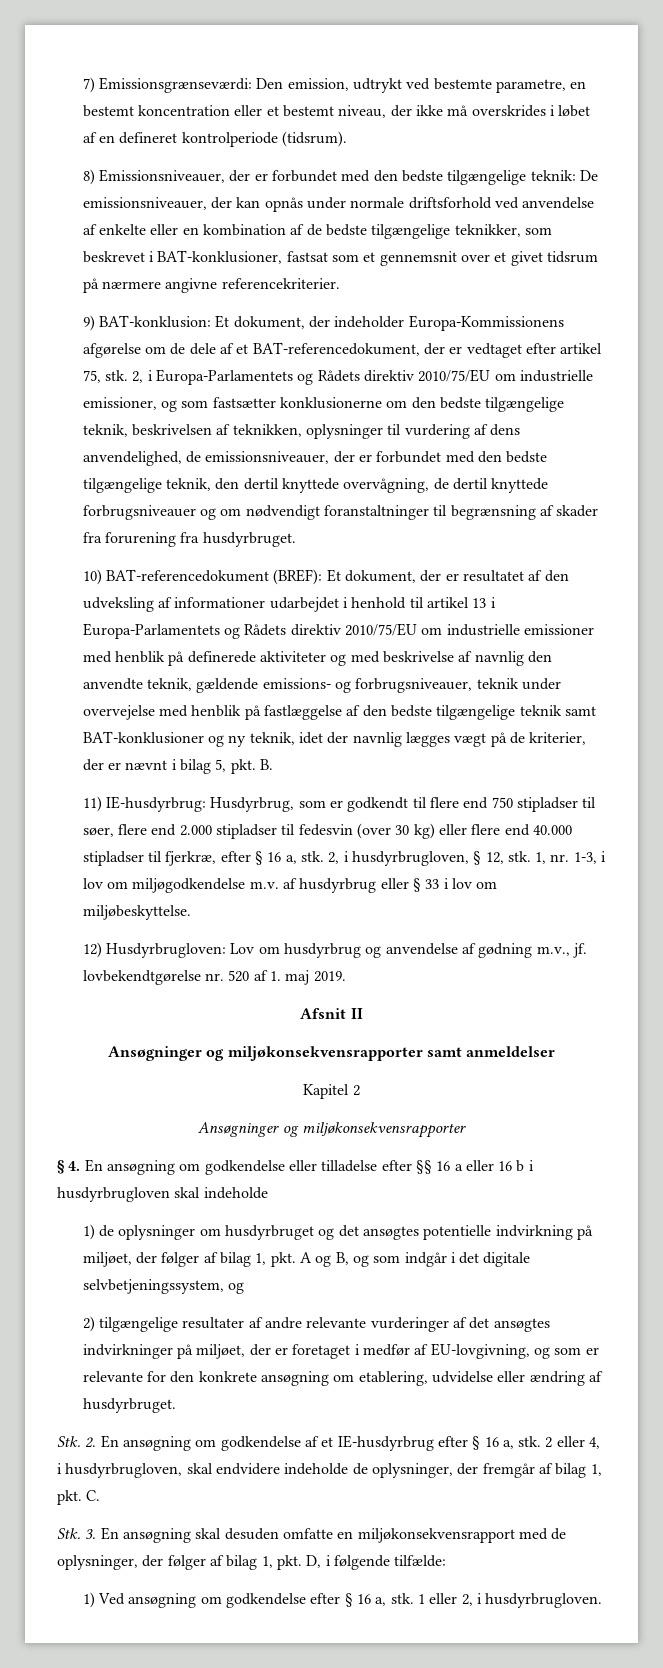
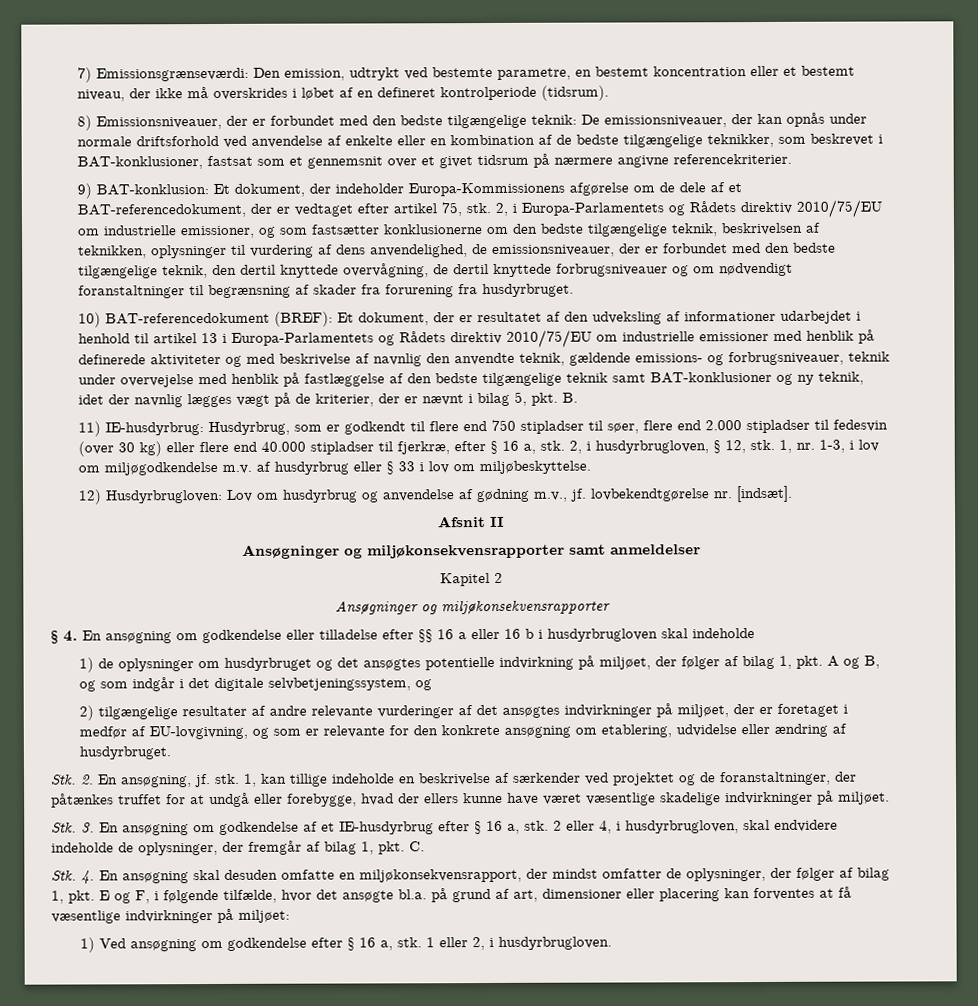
- 12) Husdyrbrugloven: Lov om husdyrbrug og anvendelse af gødning m.v., jf. lovbekendtgørelse nr. 520 af 1. maj 2019.
+ 12) Husdyrbrugloven: Lov om husdyrbrug og anvendelse af gødning m.v., jf. lovbekendtgørelse nr. [indsæt].
- Stk. 2. En ansøgning om godkendelse af et IE-husdyrbrug efter § 16 a, stk.
+ Stk. 2. En ansøgning, jf. stk. 1, kan tillige indeholde en beskrivelse af særkender ved projektet og de foranstaltninger, der påtænkes truffet for at undgå eller forebygge, hvad der ellers kunne have været væsentlige skadelige indvirkninger på miljøet.
+ Stk. 3. En ansøgning om godkendelse af et IE-husdyrbrug efter § 16 a, stk.
- Stk. 3. En ansøgning skal desuden omfatte en miljøkonsekvensrapport med de oplysninger, der følger af bilag 1, pkt. D, i følgende tilfælde:
+ Stk. 4. En ansøgning skal desuden omfatte en miljøkonsekvensrapport, der mindst omfatter de oplysninger, der følger af bilag 1, pkt. E og F, i følgende tilfælde, hvor det ansøgte bl.a. på grund af art, dimensioner eller placering kan forventes at få væsentlige indvirkninger på miljøet:

